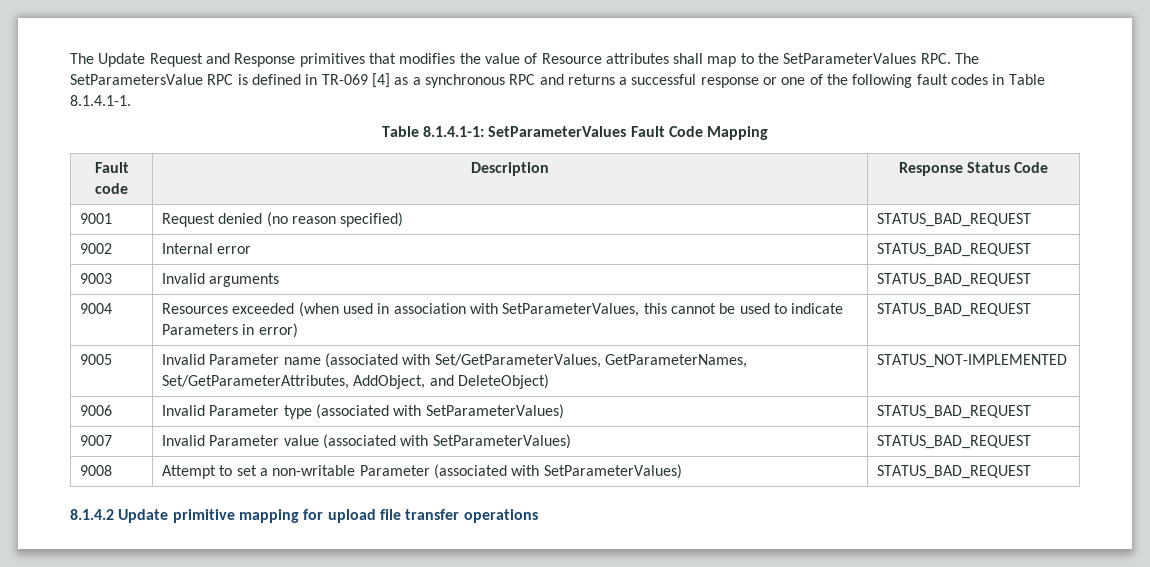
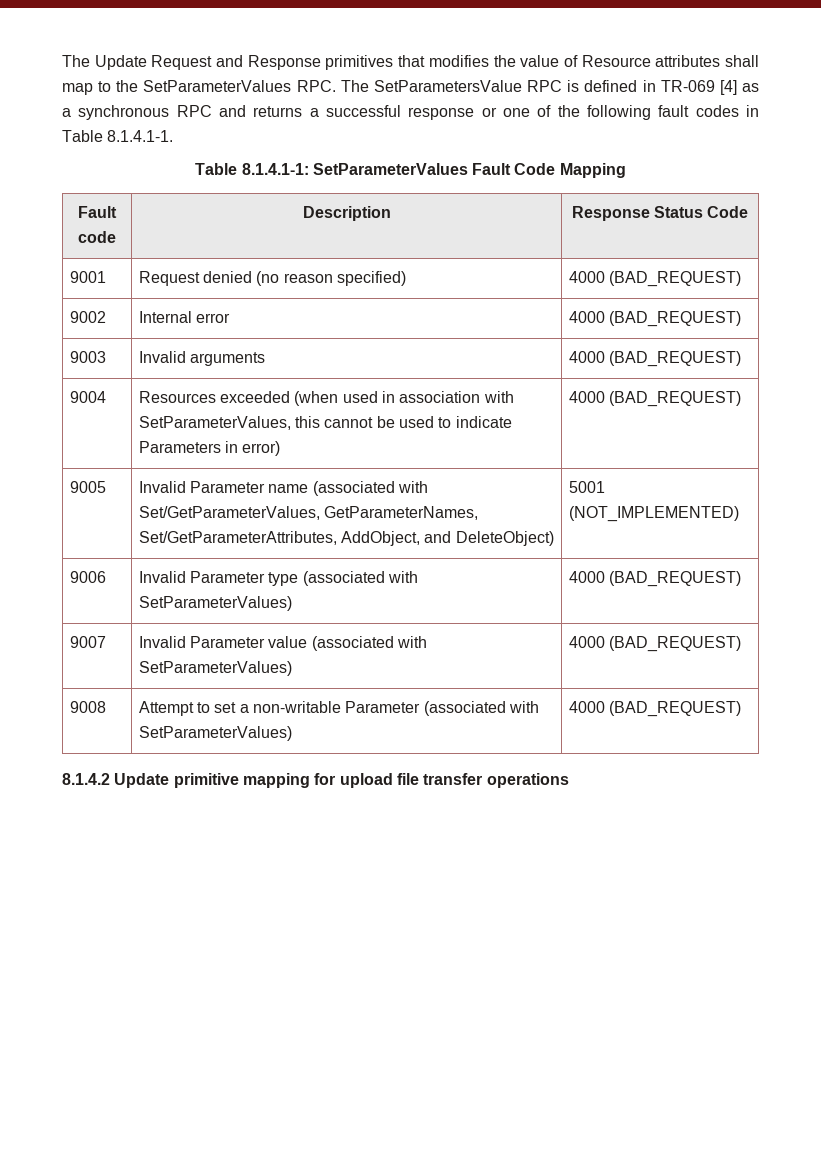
- 9001 | Request denied (no reason specified) | STATUS_BAD_REQUEST
+ 9001 | Request denied (no reason specified) | 4000 (BAD_REQUEST)
- 9002 | Internal error | STATUS_BAD_REQUEST
+ 9002 | Internal error | 4000 (BAD_REQUEST)
- 9003 | Invalid arguments | STATUS_BAD_REQUEST
+ 9003 | Invalid arguments | 4000 (BAD_REQUEST)
- 9004 | Resources exceeded (when used in association with SetParameterValues, this cannot be used to indicate Parameters in error) | STATUS_BAD_REQUEST
+ 9004 | Resources exceeded (when used in association with SetParameterValues, this cannot be used to indicate Parameters in error) | 4000 (BAD_REQUEST)
- 9005 | Invalid Parameter name (associated with Set/GetParameterValues, GetParameterNames, Set/GetParameterAttributes, AddObject, and DeleteObject) | STATUS_NOT-IMPLEMENTED
+ 9005 | Invalid Parameter name (associated with Set/GetParameterValues, GetParameterNames, Set/GetParameterAttributes, AddObject, and DeleteObject) | 5001 (NOT_IMPLEMENTED)
- 9006 | Invalid Parameter type (associated with SetParameterValues) | STATUS_BAD_REQUEST
+ 9006 | Invalid Parameter type (associated with SetParameterValues) | 4000 (BAD_REQUEST)
- 9007 | Invalid Parameter value (associated with SetParameterValues) | STATUS_BAD_REQUEST
+ 9007 | Invalid Parameter value (associated with SetParameterValues) | 4000 (BAD_REQUEST)
- 9008 | Attempt to set a non-writable Parameter (associated with SetParameterValues) | STATUS_BAD_REQUEST
+ 9008 | Attempt to set a non-writable Parameter (associated with SetParameterValues) | 4000 (BAD_REQUEST)

